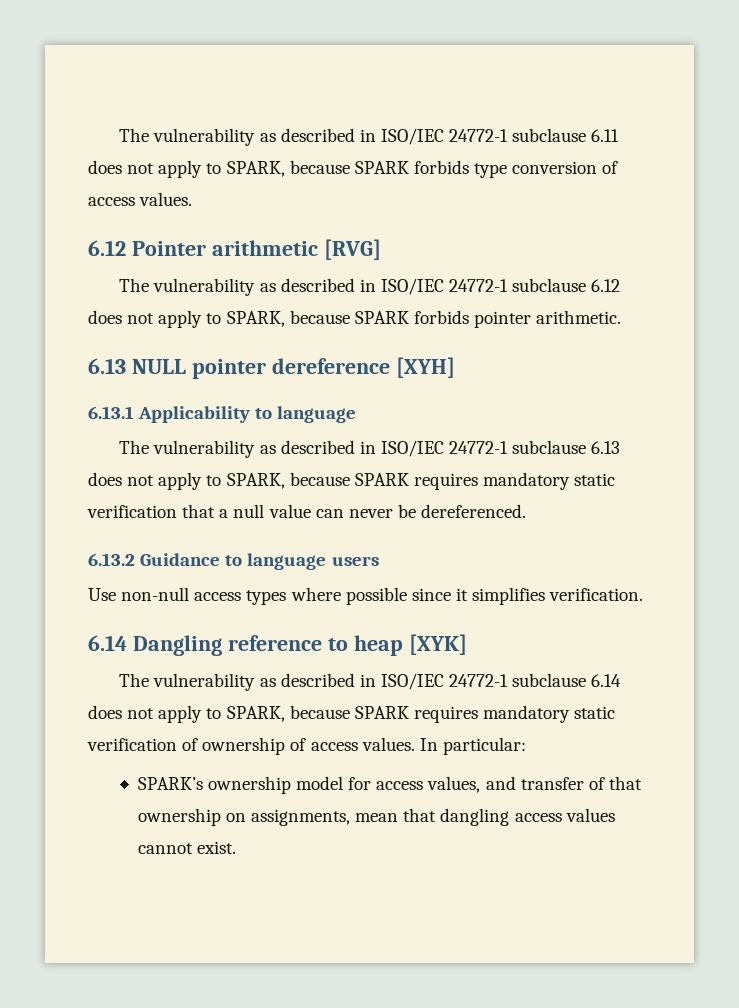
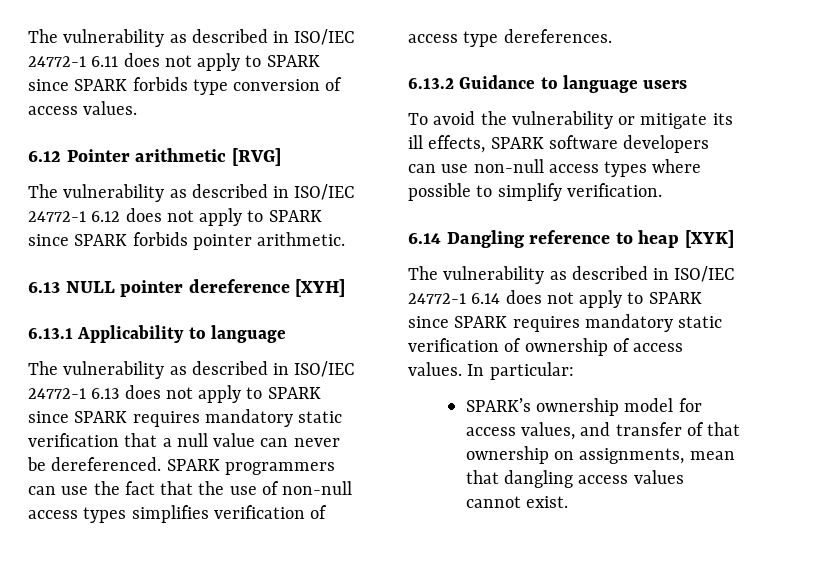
- The vulnerability as described in ISO/IEC 24772-1 subclause 6.11 does not apply to SPARK, because SPARK forbids type conversion of access values.
+ The vulnerability as described in ISO/IEC 24772-1 6.11 does not apply to SPARK since SPARK forbids type conversion of access values.
- The vulnerability as described in ISO/IEC 24772-1 subclause 6.12 does not apply to SPARK, because SPARK forbids pointer arithmetic.
+ The vulnerability as described in ISO/IEC 24772-1 6.12 does not apply to SPARK since SPARK forbids pointer arithmetic.
- The vulnerability as described in ISO/IEC 24772-1 subclause 6.13 does not apply to SPARK, because SPARK requires mandatory static verification that a null value can never be dereferenced.
+ The vulnerability as described in ISO/IEC 24772-1 6.13 does not apply to SPARK since SPARK requires mandatory static verification that a null value can never be dereferenced. SPARK programmers can use the fact that the use of non-null access types simplifies verification of access type dereferences.
- Use non-null access types where possible since it simplifies verification.
+ To avoid the vulnerability or mitigate its ill effects, SPARK software developers can use non-null access types where possible to simplify verification.
- The vulnerability as described in ISO/IEC 24772-1 subclause 6.14 does not apply to SPARK, because SPARK requires mandatory static verification of ownership of access values.
+ The vulnerability as described in ISO/IEC 24772-1 6.14 does not apply to SPARK since SPARK requires mandatory static verification of ownership of access values.

